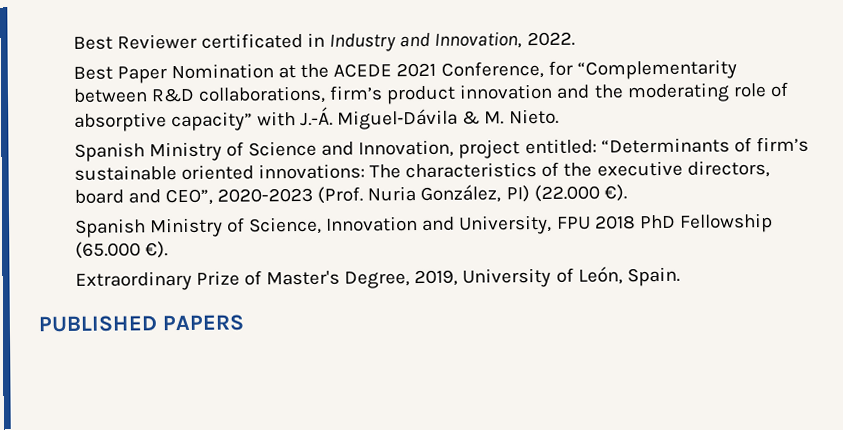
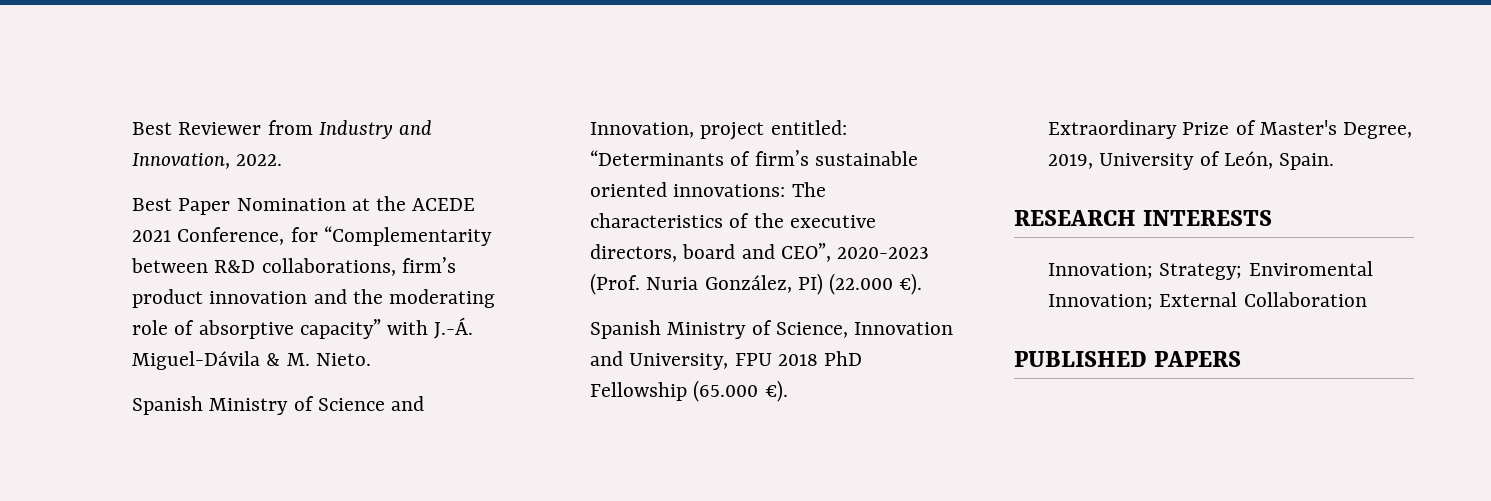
- Best Reviewer certificated in Industry and Innovation, 2022.
+ Best Reviewer from Industry and Innovation, 2022.
+ RESEARCH INTERESTS
+ Innovation; Strategy; Enviromental Innovation; External Collaboration

